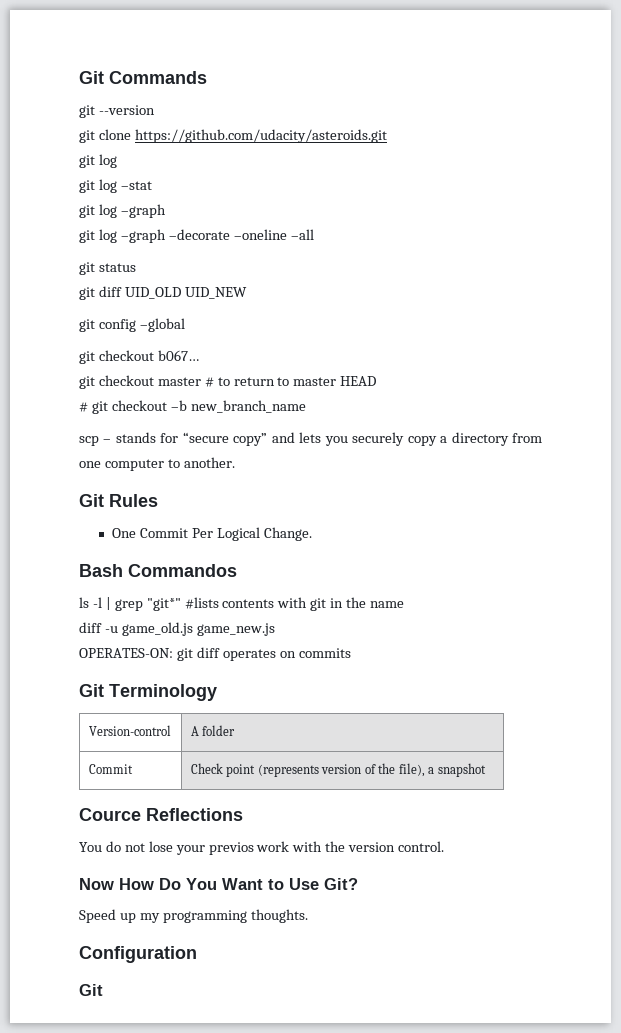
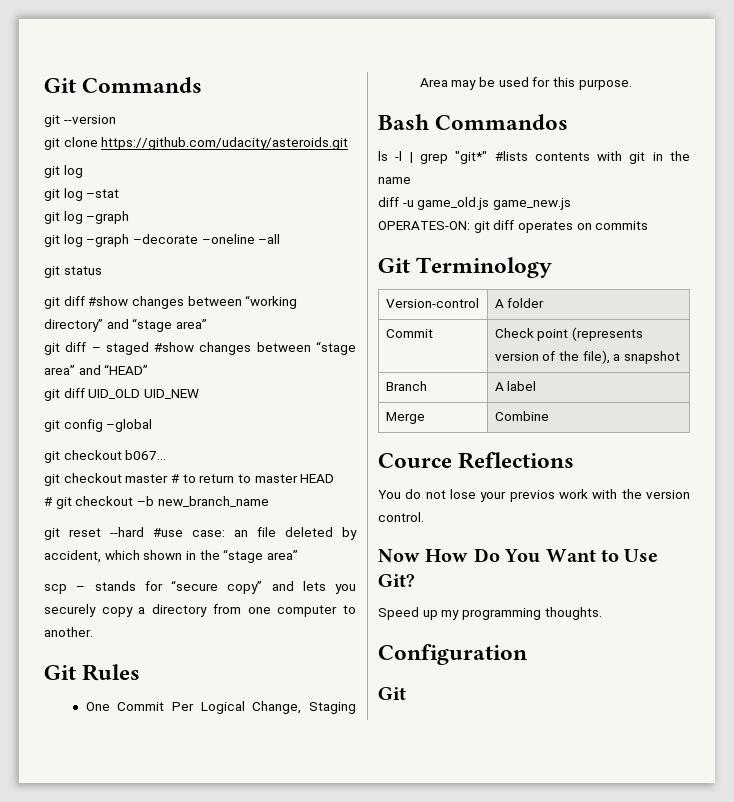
+ git diff #show changes between “working directory” and “stage area”
+ git diff – staged #show changes between “stage area” and “HEAD”
+ git reset --hard #use case: an file deleted by accident, which shown in the “stage area”
- One Commit Per Logical Change.
+ One Commit Per Logical Change, Staging Area may be used for this purpose.
+ Branch | A label
+ Merge | Combine

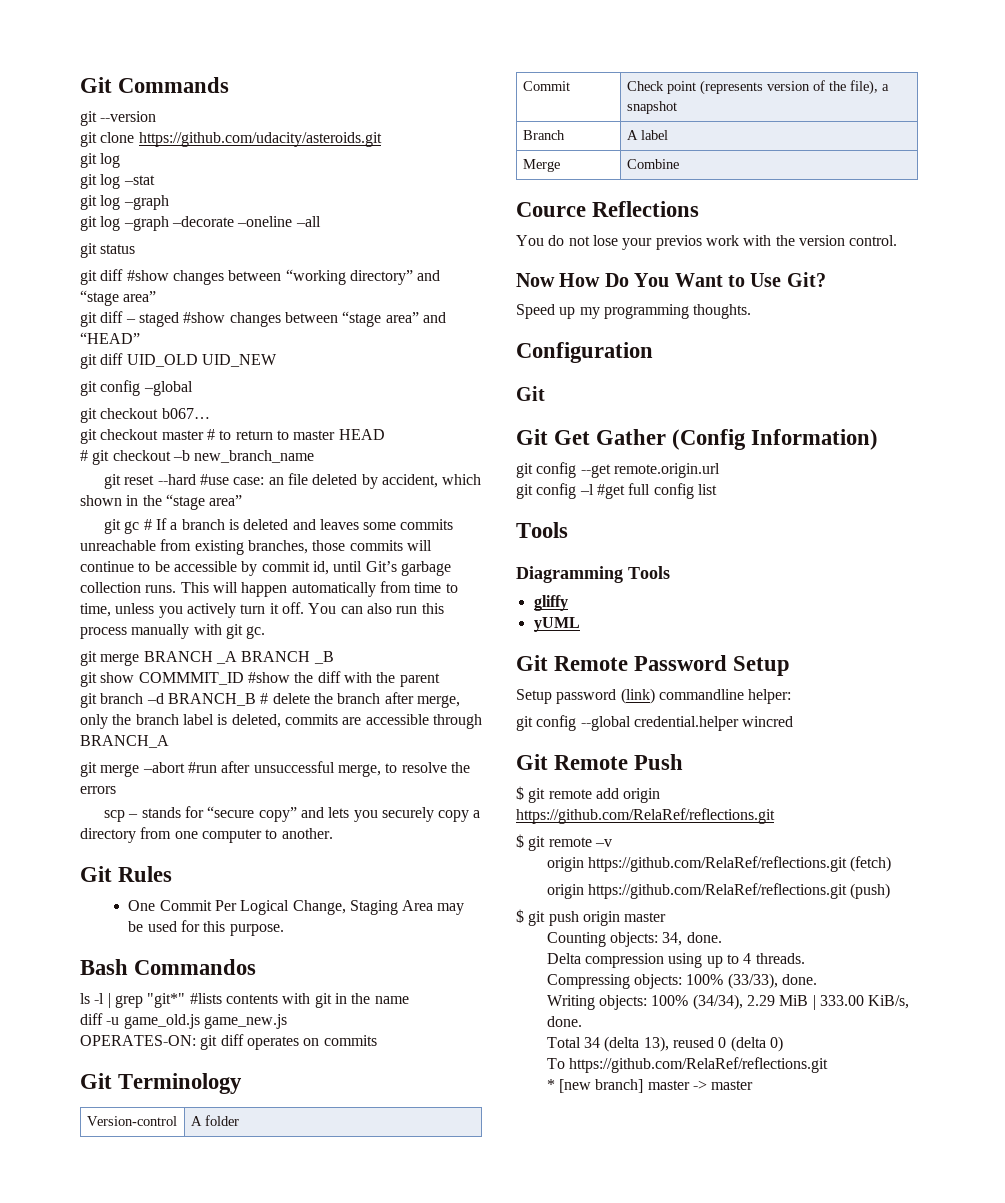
+ git gc # If a branch is deleted and leaves some commits unreachable from existing branches, those commits will continue to be accessible by commit id, until Git’s garbage collection runs. This will happen automatically from time to time, unless you actively turn it off. You can also run this process manually with git gc.
+ git merge BRANCH _A BRANCH _B
+ git show COMMMIT_ID #show the diff with the parent
+ git branch –d BRANCH_B # delete the branch after merge, only the branch label is deleted, commits are accessible through BRANCH_A
+ git merge –abort #run after unsuccessful merge, to resolve the errors
+ Git Get Gather (Config Information)
+ git config --get remote.origin.url
+ git config –l #get full config list
+ Tools
+ Diagramming Tools
+ gliffy
+ yUML
+ Git Remote Password Setup
+ Setup password (link) commandline helper:
+ git config --global credential.helper wincred
+ Git Remote Push
+ $ git remote add origin https://github.com/RelaRef/reflections.git
+ $ git remote –v
+ origin https://github.com/RelaRef/reflections.git (fetch)
+ origin https://github.com/RelaRef/reflections.git (push)
+ $ git push origin master
+ Counting objects: 34, done.
+ Delta compression using up to 4 threads.
+ Compressing objects: 100% (33/33), done.
+ Writing objects: 100% (34/34), 2.29 MiB | 333.00 KiB/s, done.
+ Total 34 (delta 13), reused 0 (delta 0)
+ To https://github.com/RelaRef/reflections.git
+ * [new branch] master -> master

